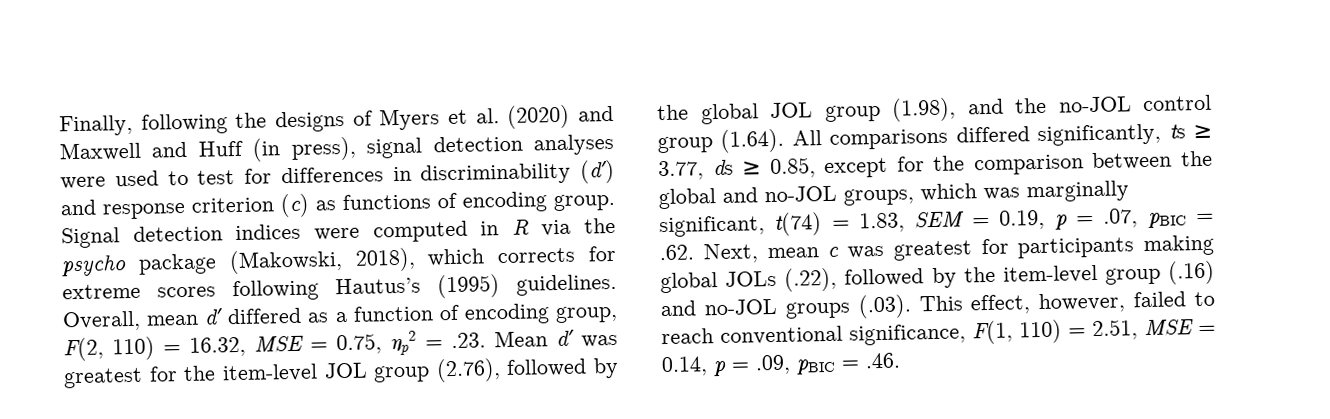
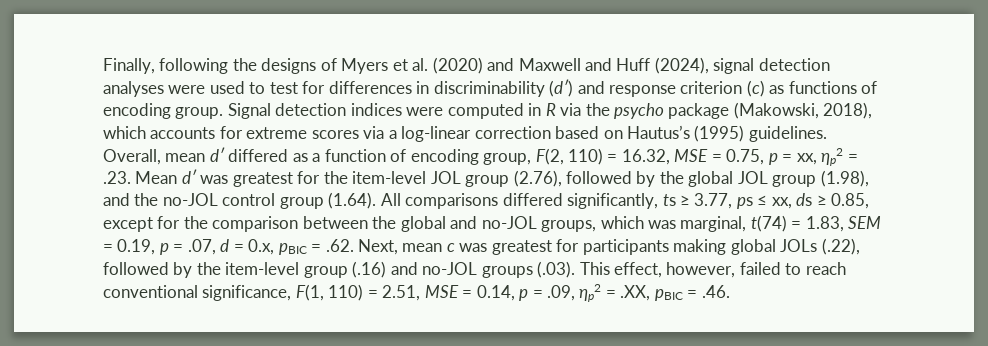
- Finally, following the designs of Myers et al. (2020) and Maxwell and Huff (in press), signal detection analyses were used to test for differences in discriminability (d′) and response criterion (c) as functions of encoding group.
+ Finally, following the designs of Myers et al. (2020) and Maxwell and Huff (2024), signal detection analyses were used to test for differences in discriminability (d′) and response criterion (c) as functions of encoding group.
- Signal detection indices were computed in R via the psycho package (Makowski, 2018), which corrects for extreme scores following Hautus’s (1995) guidelines.
+ Signal detection indices were computed in R via the psycho package (Makowski, 2018), which accounts for extreme scores via a log-linear correction based on Hautus’s (1995) guidelines.
- Overall, mean d′ differed as a function of encoding group, F(2, 110) = 16.32, MSE = 0.75, ηp2 = .23. Mean d′ was greatest for the item-level JOL group (2.76), followed by the global JOL group (1.98), and the no-JOL control group (1.64). All comparisons differed significantly, ts ≥ 3.77, ds ≥ 0.85, except for the comparison between the global and no-JOL groups, which was marginally significant, t(74) = 1.83, SEM = 0.19, p = .07, pBIC = .62. Next, mean c was greatest for participants making global JOLs (.22), followed by the item-level group (.16) and no-JOL groups (.03). This effect, however, failed to reach conventional significance, F(1, 110) = 2.51, MSE = 0.14, p = .09, pBIC = .46.
+ Overall, mean d′ differed as a function of encoding group, F(2, 110) = 16.32, MSE = 0.75, p = xx, ηp2 = .23. Mean d′ was greatest for the item-level JOL group (2.76), followed by the global JOL group (1.98), and the no-JOL control group (1.64). All comparisons differed significantly, ts ≥ 3.77, ps ≤ xx, ds ≥ 0.85, except for the comparison between the global and no-JOL groups, which was marginal, t(74) = 1.83, SEM = 0.19, p = .07, d = 0.x, pBIC = .62. Next, mean c was greatest for participants making global JOLs (.22), followed by the item-level group (.16) and no-JOL groups (.03). This effect, however, failed to reach conventional significance, F(1, 110) = 2.51, MSE = 0.14, p = .09, ηp2 = .XX, pBIC = .46.

